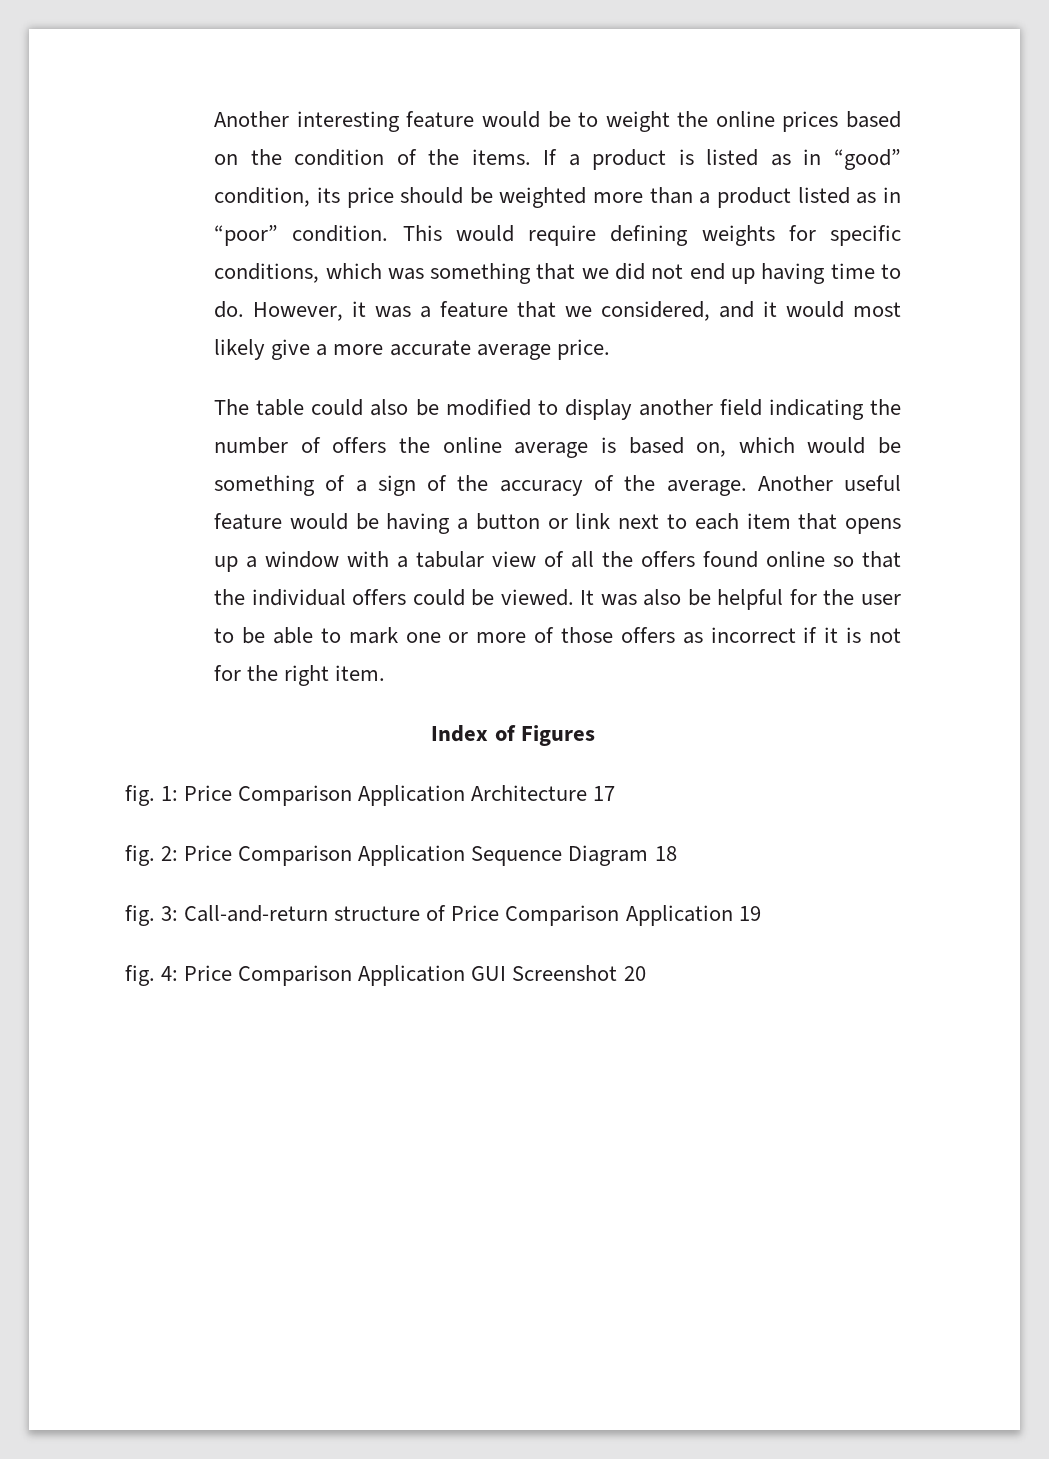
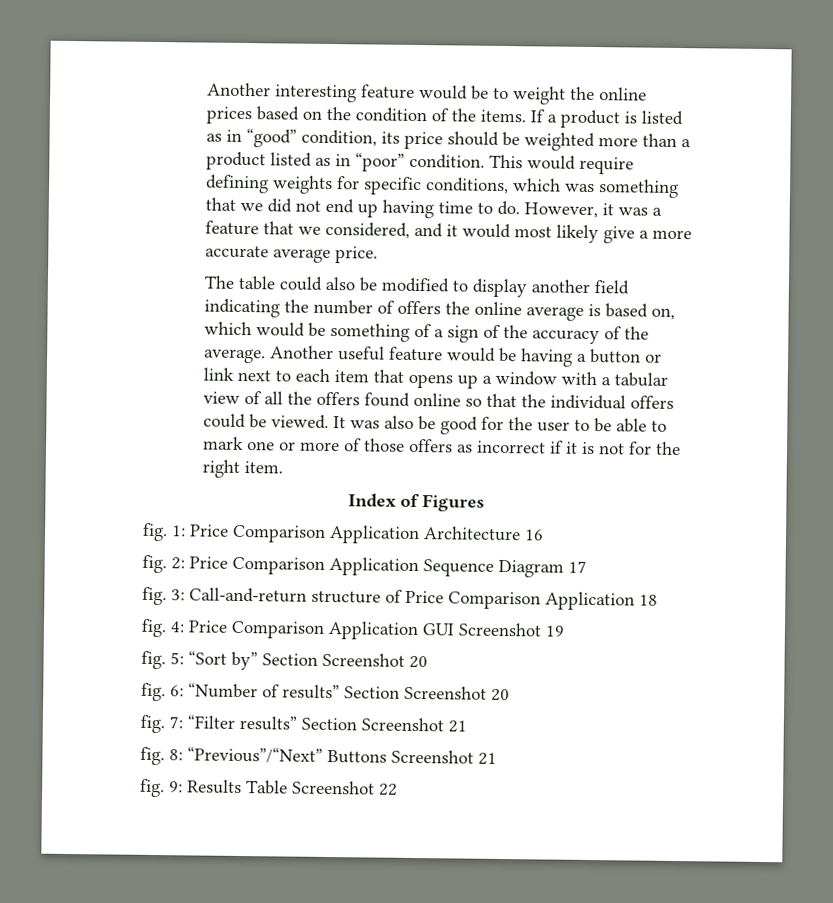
- It was also be helpful for the user to be able to mark one or more of those offers as incorrect if it is not for the right item.
+ It was also be good for the user to be able to mark one or more of those offers as incorrect if it is not for the right item.
- fig. 1: Price Comparison Application Architecture 17
+ fig. 1: Price Comparison Application Architecture 16
- fig. 2: Price Comparison Application Sequence Diagram 18
+ fig. 2: Price Comparison Application Sequence Diagram 17
- fig. 3: Call-and-return structure of Price Comparison Application 19
+ fig. 3: Call-and-return structure of Price Comparison Application 18
- fig. 4: Price Comparison Application GUI Screenshot 20
+ fig. 4: Price Comparison Application GUI Screenshot 19
+ fig. 5: “Sort by” Section Screenshot 20
+ fig. 6: “Number of results” Section Screenshot 20
+ fig. 7: “Filter results” Section Screenshot 21
+ fig. 8: “Previous”/“Next” Buttons Screenshot 21
+ fig. 9: Results Table Screenshot 22

